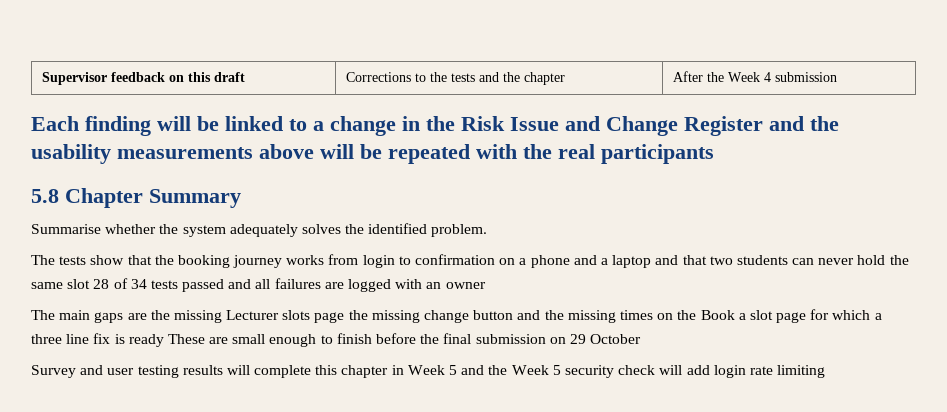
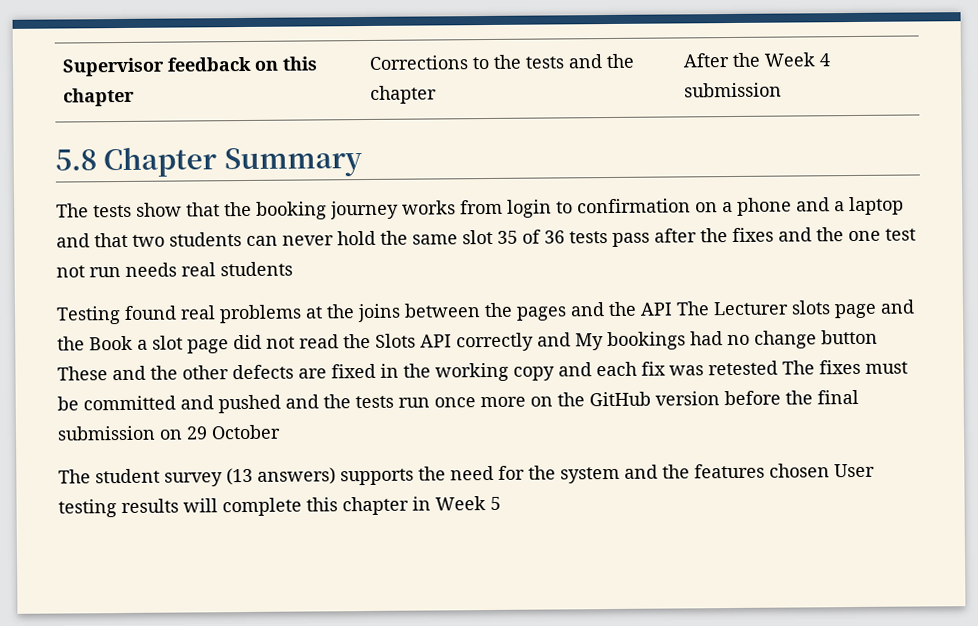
- Supervisor feedback on this draft | Corrections to the tests and the chapter | After the Week 4 submission
+ Supervisor feedback on this chapter | Corrections to the tests and the chapter | After the Week 4 submission
- Each finding will be linked to a change in the Risk Issue and Change Register and the usability measurements above will be repeated with the real participants
  5.8 Chapter Summary
- Summarise whether the system adequately solves the identified problem.
- The tests show that the booking journey works from login to confirmation on a phone and a laptop and that two students can never hold the same slot 28 of 34 tests passed and all failures are logged with an owner
- The main gaps are the missing Lecturer slots page the missing change button and the missing times on the Book a slot page for which a three line fix is ready These are small enough to finish before the final submission on 29 October
+ The tests show that the booking journey works from login to confirmation on a phone and a laptop and that two students can never hold the same slot 35 of 36 tests pass after the fixes and the one test not run needs real students
+ Testing found real problems at the joins between the pages and the API The Lecturer slots page and the Book a slot page did not read the Slots API correctly and My bookings had no change button These and the other defects are fixed in the working copy and each fix was retested The fixes must be committed and pushed and the tests run once more on the GitHub version before the final submission on 29 October
- Survey and user testing results will complete this chapter in Week 5 and the Week 5 security check will add login rate limiting
+ The student survey (13 answers) supports the need for the system and the features chosen User testing results will complete this chapter in Week 5

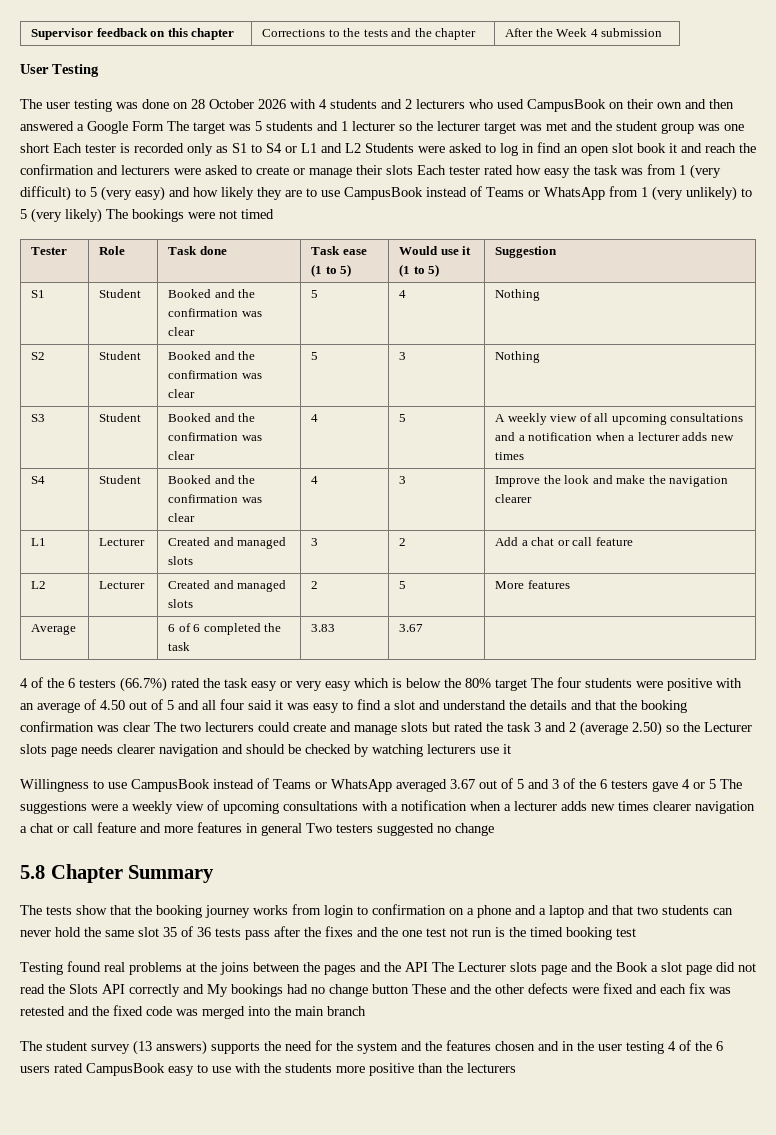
+ User Testing
+ The user testing was done on 28 October 2026 with 4 students and 2 lecturers who used CampusBook on their own and then answered a Google Form The target was 5 students and 1 lecturer so the lecturer target was met and the student group was one short Each tester is recorded only as S1 to S4 or L1 and L2 Students were asked to log in find an open slot book it and reach the confirmation and lecturers were asked to create or manage their slots Each tester rated how easy the task was from 1 (very difficult) to 5 (very easy) and how likely they are to use CampusBook instead of Teams or WhatsApp from 1 (very unlikely) to 5 (very likely) The bookings were not timed
+ Tester | Role | Task done | Task ease (1 to 5) | Would use it (1 to 5) | Suggestion
+ S1 | Student | Booked and the confirmation was clear | 5 | 4 | Nothing
+ S2 | Student | Booked and the confirmation was clear | 5 | 3 | Nothing
+ S3 | Student | Booked and the confirmation was clear | 4 | 5 | A weekly view of all upcoming consultations and a notification when a lecturer adds new times
+ S4 | Student | Booked and the confirmation was clear | 4 | 3 | Improve the look and make the navigation clearer
+ L1 | Lecturer | Created and managed slots | 3 | 2 | Add a chat or call feature
+ L2 | Lecturer | Created and managed slots | 2 | 5 | More features
+ Average | | 6 of 6 completed the task | 3.83 | 3.67 |
+ 4 of the 6 testers (66.7%) rated the task easy or very easy which is below the 80% target The four students were positive with an average of 4.50 out of 5 and all four said it was easy to find a slot and understand the details and that the booking confirmation was clear The two lecturers could create and manage slots but rated the task 3 and 2 (average 2.50) so the Lecturer slots page needs clearer navigation and should be checked by watching lecturers use it
+ Willingness to use CampusBook instead of Teams or WhatsApp averaged 3.67 out of 5 and 3 of the 6 testers gave 4 or 5 The suggestions were a weekly view of upcoming consultations with a notification when a lecturer adds new times clearer navigation a chat or call feature and more features in general Two testers suggested no change
- The tests show that the booking journey works from login to confirmation on a phone and a laptop and that two students can never hold the same slot 35 of 36 tests pass after the fixes and the one test not run needs real students
+ The tests show that the booking journey works from login to confirmation on a phone and a laptop and that two students can never hold the same slot 35 of 36 tests pass after the fixes and the one test not run is the timed booking test
- Testing found real problems at the joins between the pages and the API The Lecturer slots page and the Book a slot page did not read the Slots API correctly and My bookings had no change button These and the other defects are fixed in the working copy and each fix was retested The fixes must be committed and pushed and the tests run once more on the GitHub version before the final submission on 29 October
+ Testing found real problems at the joins between the pages and the API The Lecturer slots page and the Book a slot page did not read the Slots API correctly and My bookings had no change button These and the other defects were fixed and each fix was retested and the fixed code was merged into the main branch
- The student survey (13 answers) supports the need for the system and the features chosen User testing results will complete this chapter in Week 5
+ The student survey (13 answers) supports the need for the system and the features chosen and in the user testing 4 of the 6 users rated CampusBook easy to use with the students more positive than the lecturers

